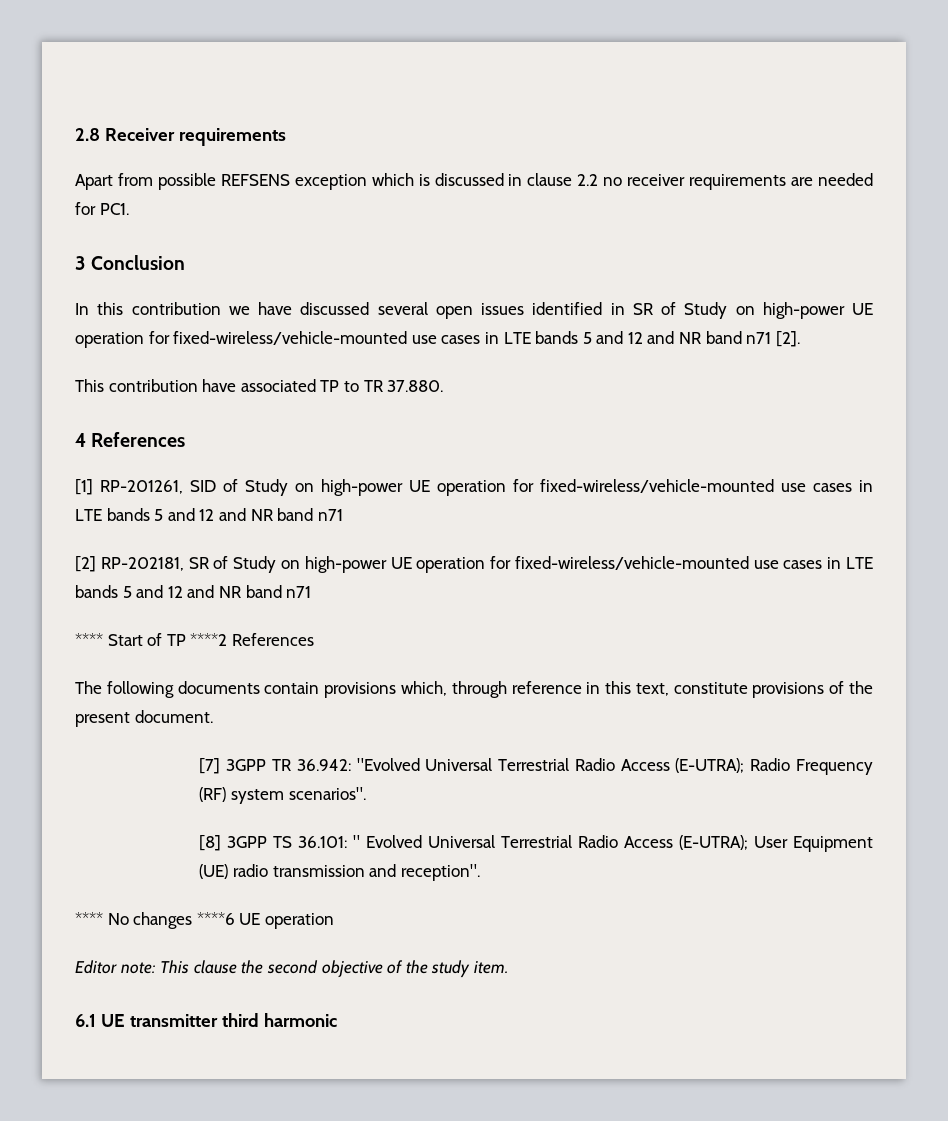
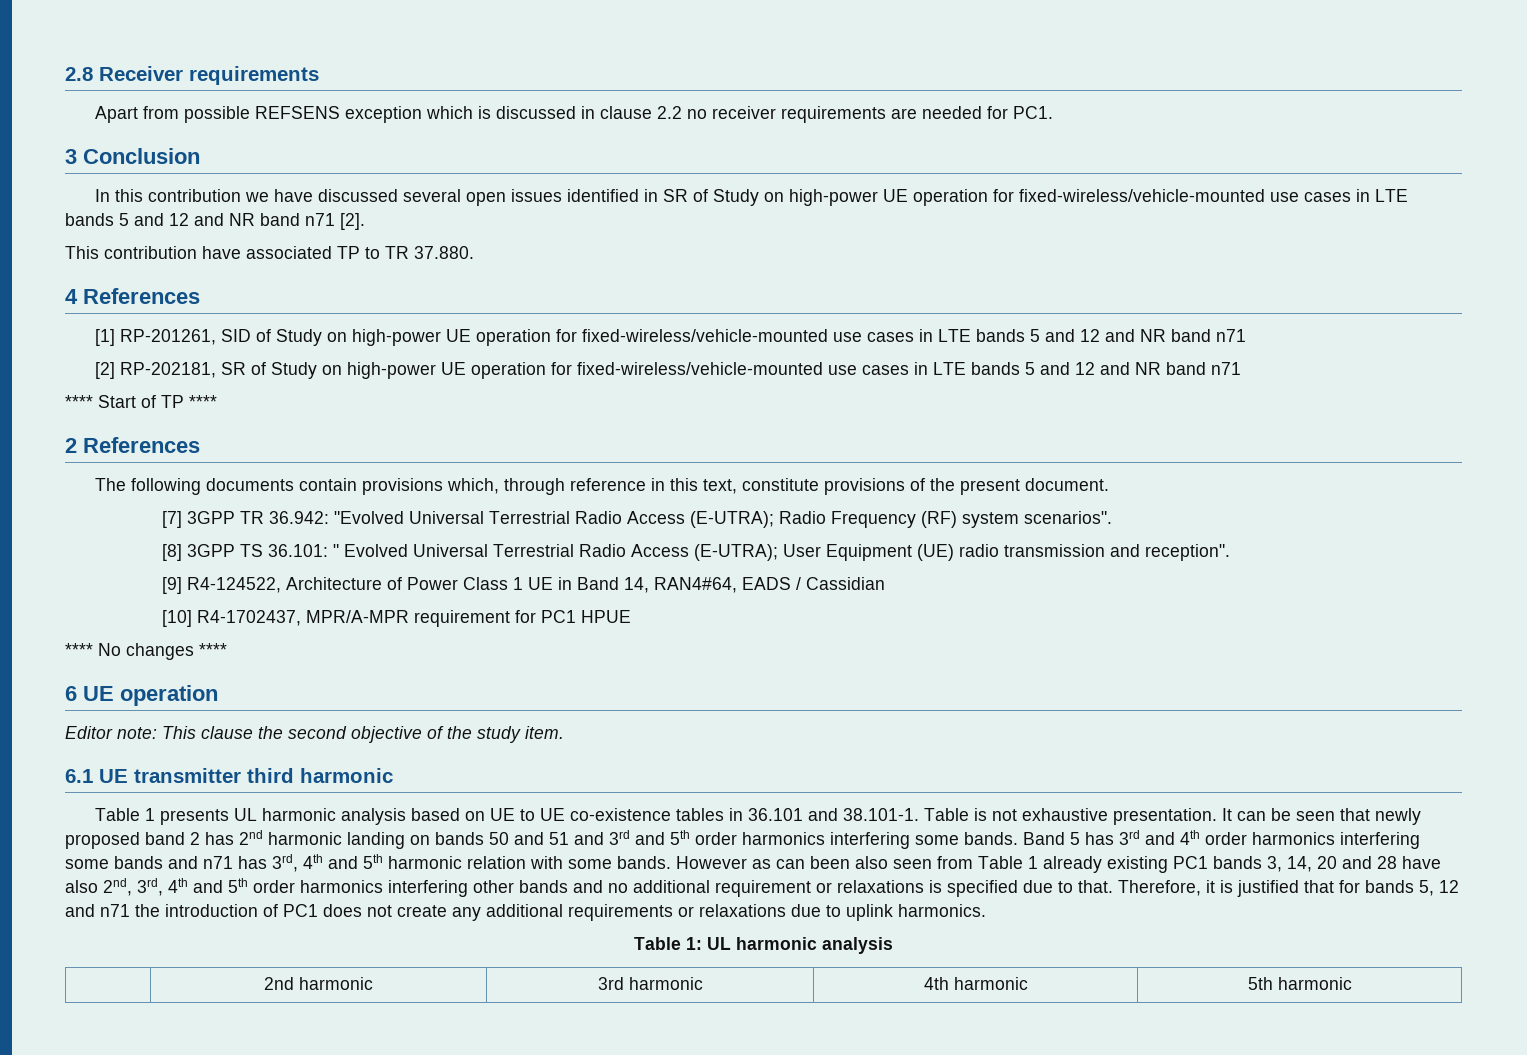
- **** Start of TP ****2 References
+ **** Start of TP ****
+ 2 References
+ [9] R4-124522, Architecture of Power Class 1 UE in Band 14, RAN4#64, EADS / Cassidian
+ [10] R4-1702437, MPR/A-MPR requirement for PC1 HPUE
- **** No changes ****6 UE operation
+ **** No changes ****
+ 6 UE operation
+ Table 1 presents UL harmonic analysis based on UE to UE co-existence tables in 36.101 and 38.101-1. Table is not exhaustive presentation. It can be seen that newly proposed band 2 has 2nd harmonic landing on bands 50 and 51 and 3rd and 5th order harmonics interfering some bands. Band 5 has 3rd and 4th order harmonics interfering some bands and n71 has 3rd, 4th and 5th harmonic relation with some bands. However as can been also seen from Table 1 already existing PC1 bands 3, 14, 20 and 28 have also 2nd, 3rd, 4th and 5th order harmonics interfering other bands and no additional requirement or relaxations is specified due to that. Therefore, it is justified that for bands 5, 12 and n71 the introduction of PC1 does not create any additional requirements or relaxations due to uplink harmonics.
+ Table 1: UL harmonic analysis
+ | 2nd harmonic | 3rd harmonic | 4th harmonic | 5th harmonic

